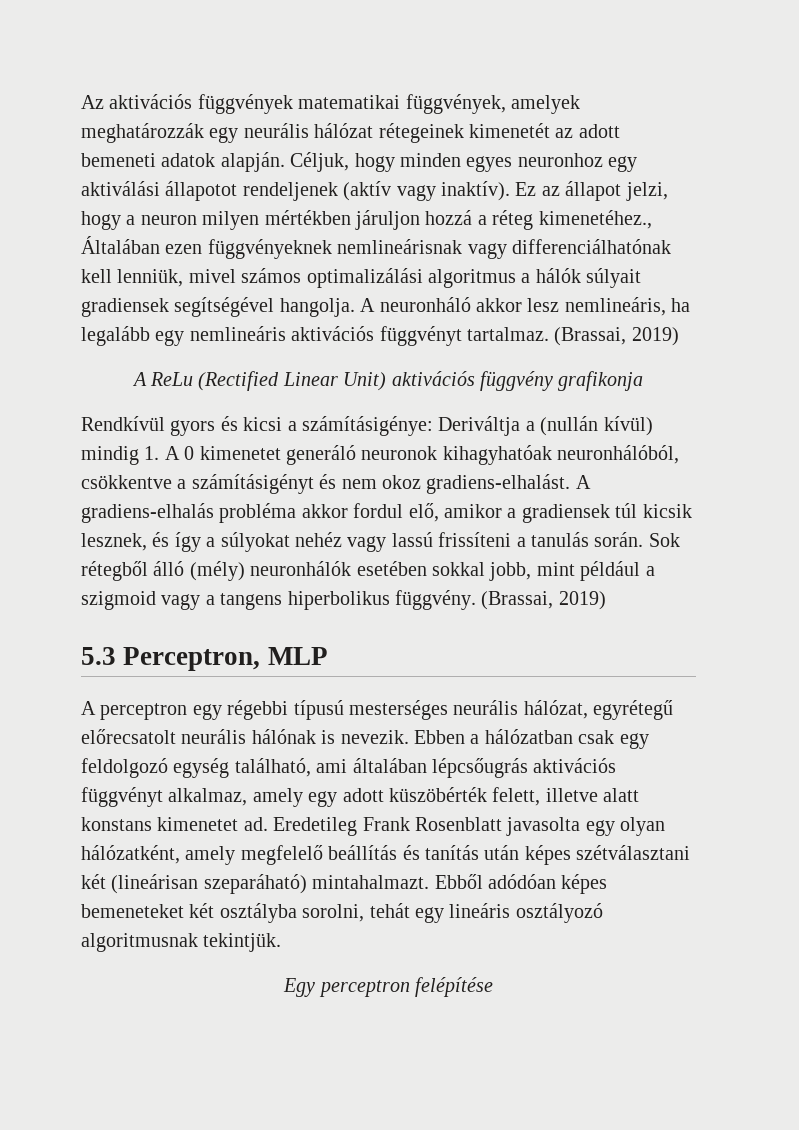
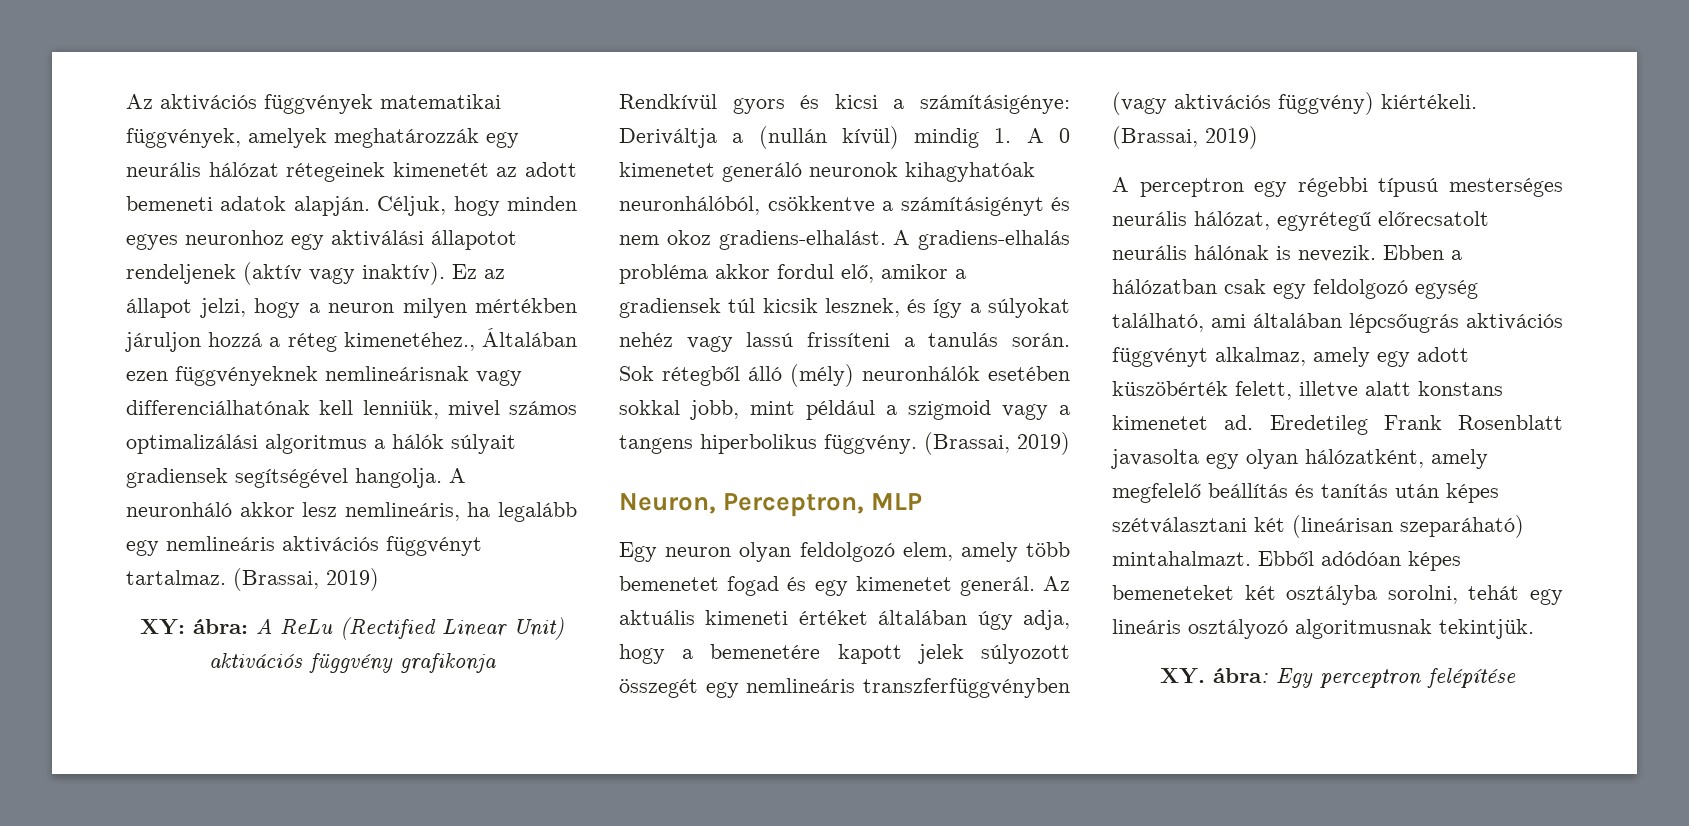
- A ReLu (Rectified Linear Unit) aktivációs függvény grafikonja
+ XY: ábra: A ReLu (Rectified Linear Unit) aktivációs függvény grafikonja
- 5.3 Perceptron, MLP
+ Neuron, Perceptron, MLP
+ Egy neuron olyan feldolgozó elem, amely több bemenetet fogad és egy kimenetet generál. Az aktuális kimeneti értéket általában úgy adja, hogy a bemenetére kapott jelek súlyozott összegét egy nemlineáris transzferfüggvényben (vagy aktivációs függvény) kiértékeli. (Brassai, 2019)
- Egy perceptron felépítése
+ XY. ábra: Egy perceptron felépítése

